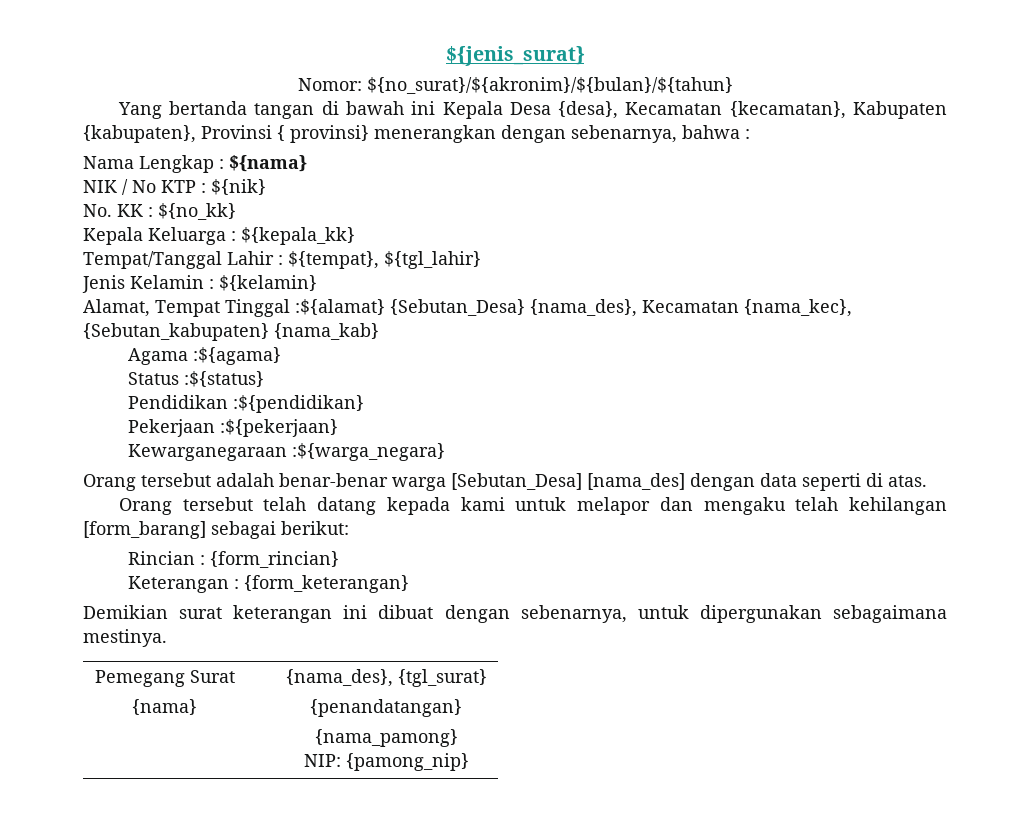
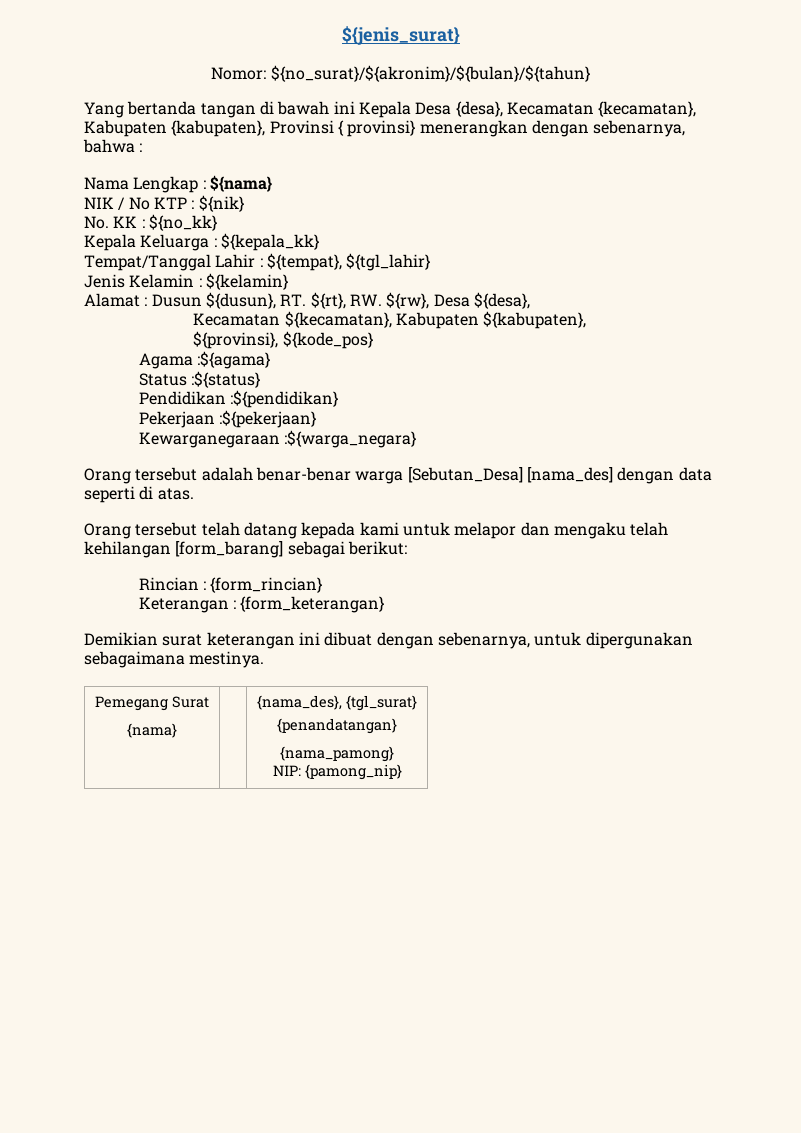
- Alamat, Tempat Tinggal :${alamat} {Sebutan_Desa} {nama_des}, Kecamatan {nama_kec}, {Sebutan_kabupaten} {nama_kab}
+ Alamat : Dusun ${dusun}, RT. ${rt}, RW. ${rw}, Desa ${desa},
+ Kecamatan ${kecamatan}, Kabupaten ${kabupaten},
+ ${provinsi}, ${kode_pos}

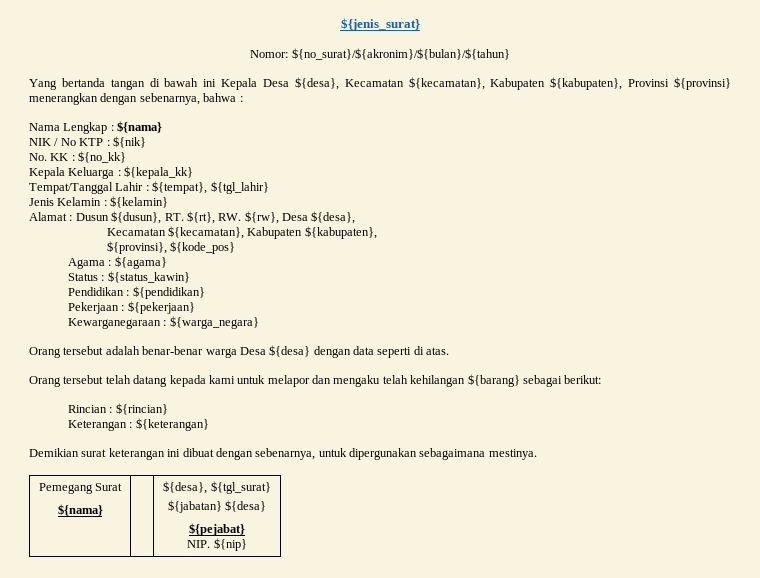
- Yang bertanda tangan di bawah ini Kepala Desa {desa}, Kecamatan {kecamatan}, Kabupaten {kabupaten}, Provinsi { provinsi} menerangkan dengan sebenarnya, bahwa :
+ Yang bertanda tangan di bawah ini Kepala Desa ${desa}, Kecamatan ${kecamatan}, Kabupaten ${kabupaten}, Provinsi ${provinsi} menerangkan dengan sebenarnya, bahwa :
- Agama :${agama}
+ Agama : ${agama}
- Status :${status}
+ Status : ${status_kawin}
- Pendidikan :${pendidikan}
+ Pendidikan : ${pendidikan}
- Pekerjaan :${pekerjaan}
+ Pekerjaan : ${pekerjaan}
- Kewarganegaraan :${warga_negara}
+ Kewarganegaraan : ${warga_negara}
- Orang tersebut adalah benar-benar warga [Sebutan_Desa] [nama_des] dengan data seperti di atas.
+ Orang tersebut adalah benar-benar warga Desa ${desa} dengan data seperti di atas.
- Orang tersebut telah datang kepada kami untuk melapor dan mengaku telah kehilangan [form_barang] sebagai berikut:
+ Orang tersebut telah datang kepada kami untuk melapor dan mengaku telah kehilangan ${barang} sebagai berikut:
- Rincian : {form_rincian}
+ Rincian : ${rincian}
- Keterangan : {form_keterangan}
+ Keterangan : ${keterangan}
  Pemegang Surat
- {nama} | | {nama_des}, {tgl_surat}
- {penandatangan}
- {nama_pamong}
- NIP: {pamong_nip}
+ ${nama} | | ${desa}, ${tgl_surat}
+ ${jabatan} ${desa}
+ ${pejabat}
+ NIP. ${nip}

